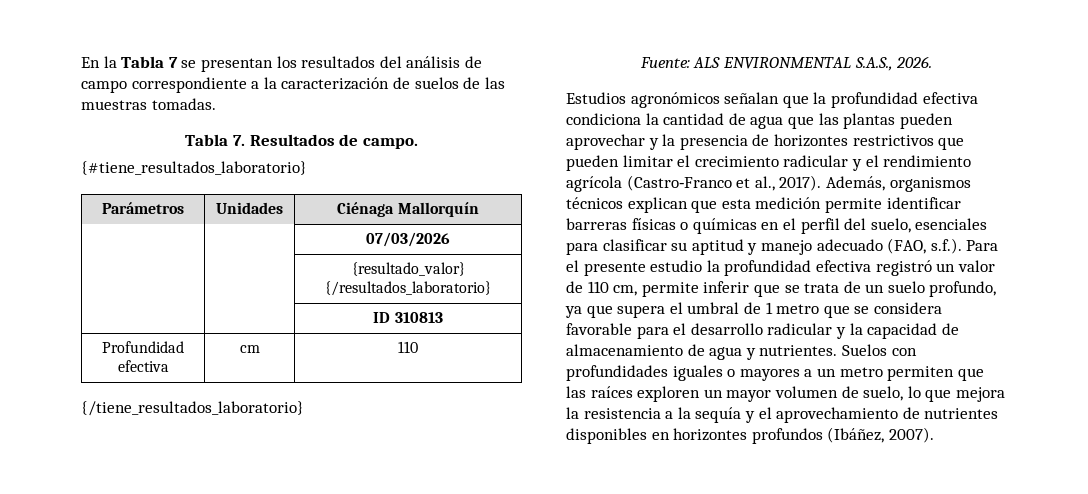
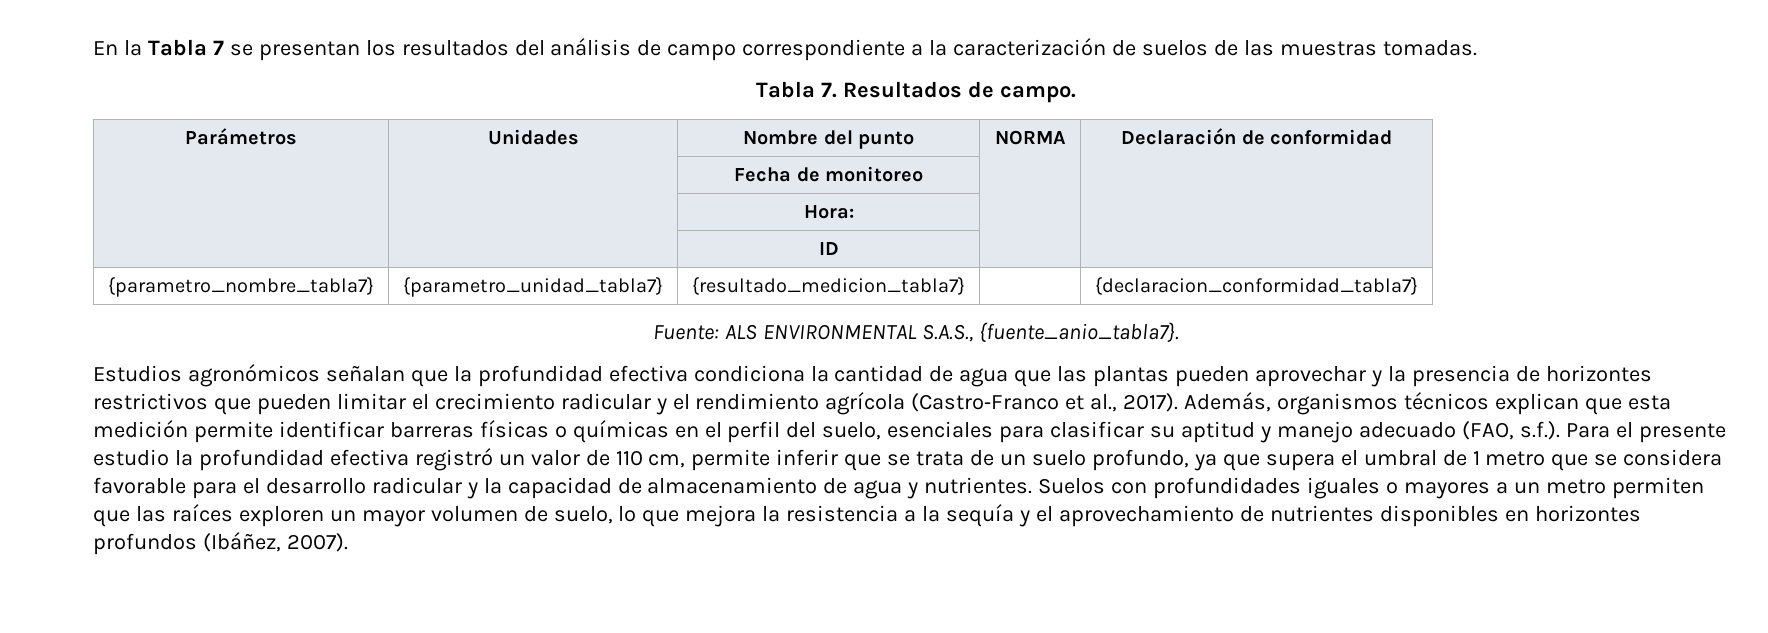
- {#tiene_resultados_laboratorio}
- Parámetros | Unidades | Ciénaga Mallorquín
- | | 07/03/2026
- | | {resultado_valor} {/resultados_laboratorio}
- | | ID 310813
- Profundidad efectiva | cm | 110
- {/tiene_resultados_laboratorio}
+ Parámetros | Unidades | Nombre del punto | NORMA | Declaración de conformidad
+ | | Fecha de monitoreo | |
+ | | Hora: | |
+ | | ID | |
+ {parametro_nombre_tabla7} | {parametro_unidad_tabla7} | {resultado_medicion_tabla7} | | {declaracion_conformidad_tabla7}
- Fuente: ALS ENVIRONMENTAL S.A.S., 2026.
+ Fuente: ALS ENVIRONMENTAL S.A.S., {fuente_anio_tabla7}.

